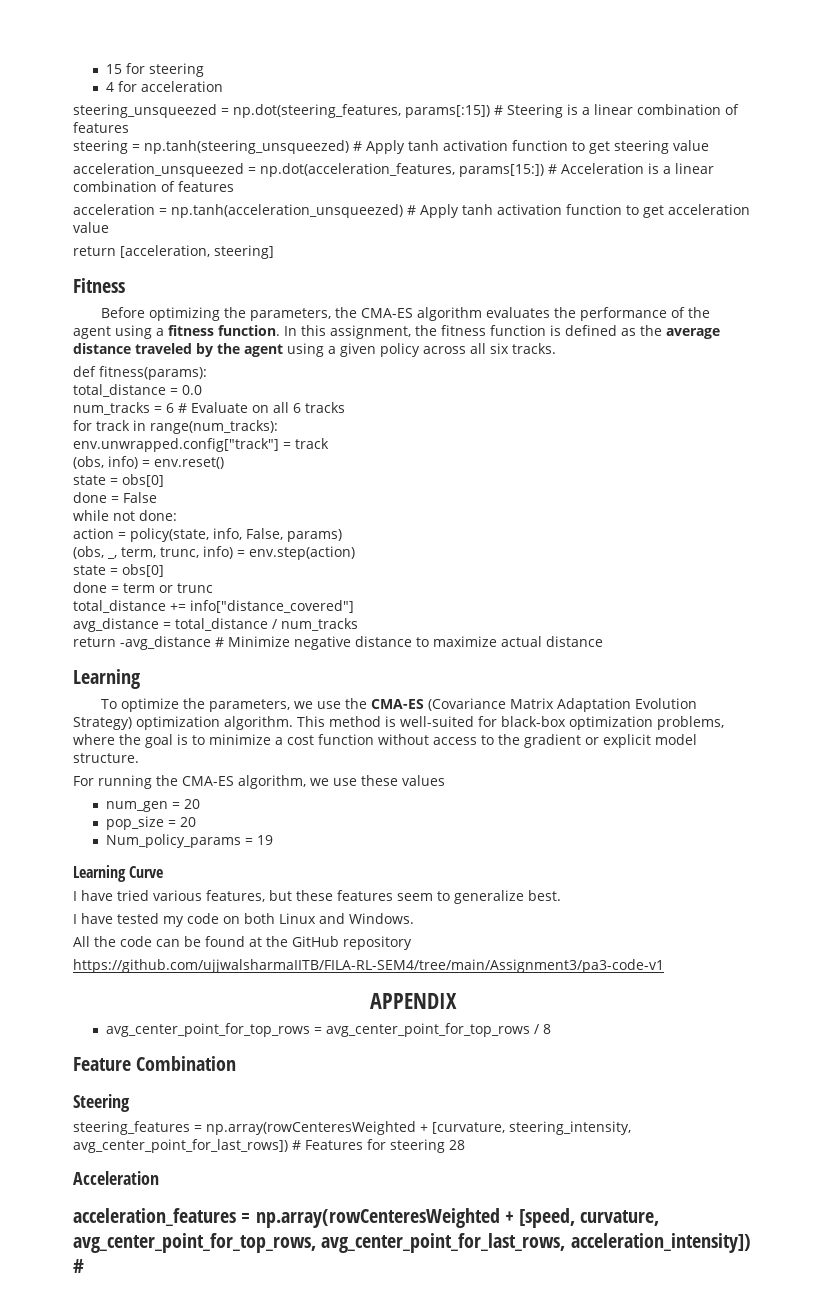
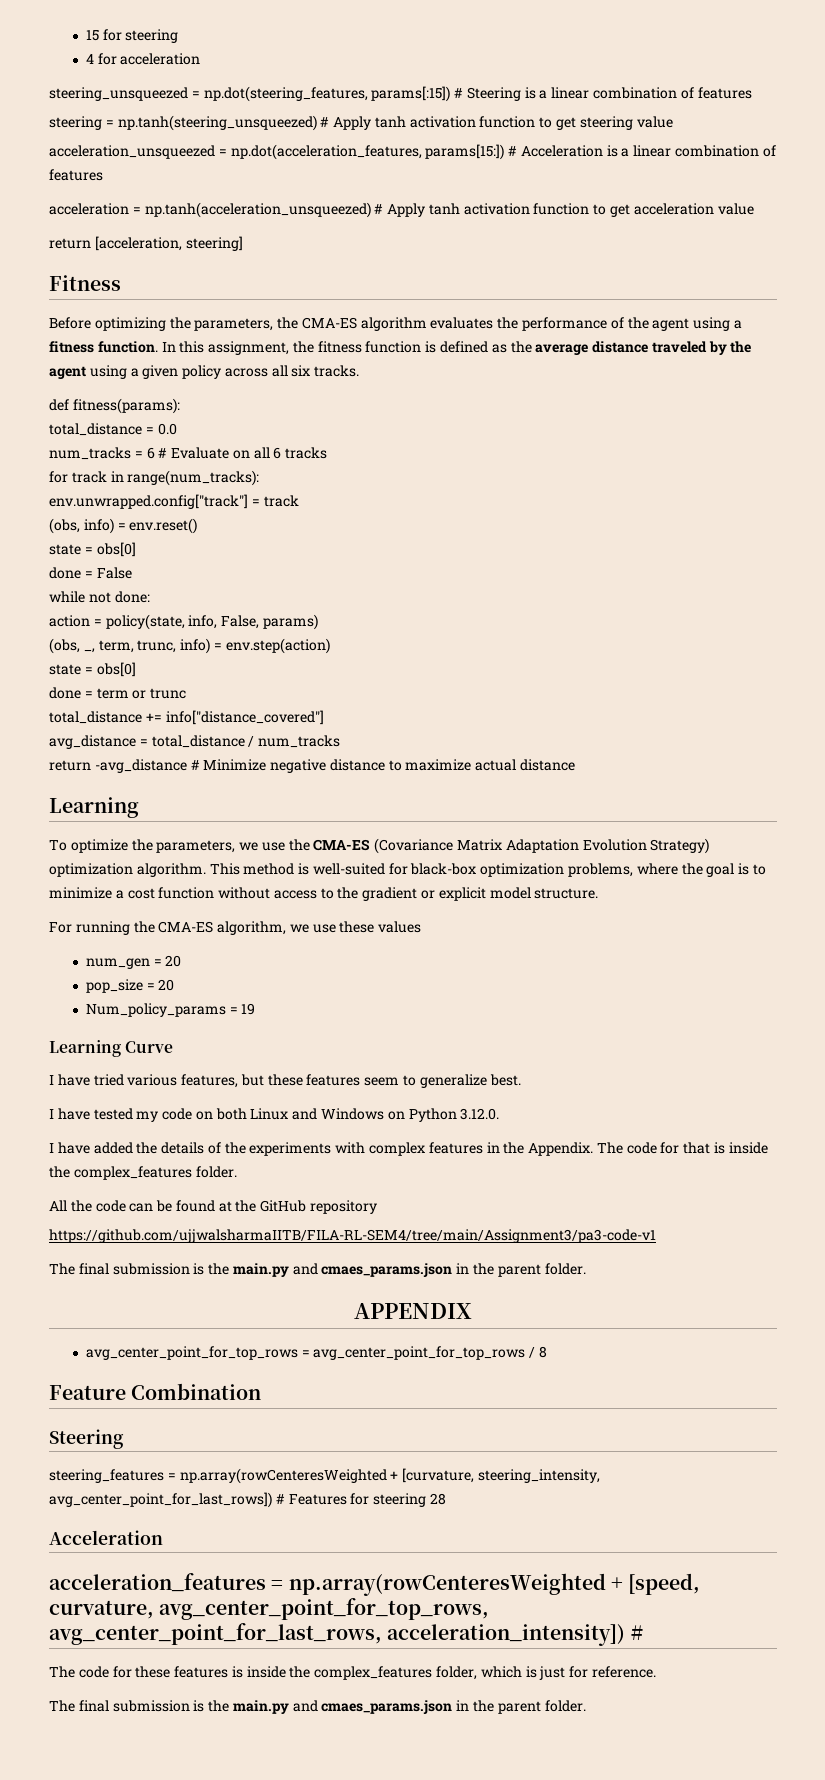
- I have tested my code on both Linux and Windows.
+ I have tested my code on both Linux and Windows on Python 3.12.0.
+ I have added the details of the experiments with complex features in the Appendix. The code for that is inside the complex_features folder.
  https://github.com/ujjwalsharmaIITB/FILA-RL-SEM4/tree/main/Assignment3/pa3-code-v1
+ The final submission is the main.py and cmaes_params.json in the parent folder.
+ The code for these features is inside the complex_features folder, which is just for reference.
+ The final submission is the main.py and cmaes_params.json in the parent folder.

